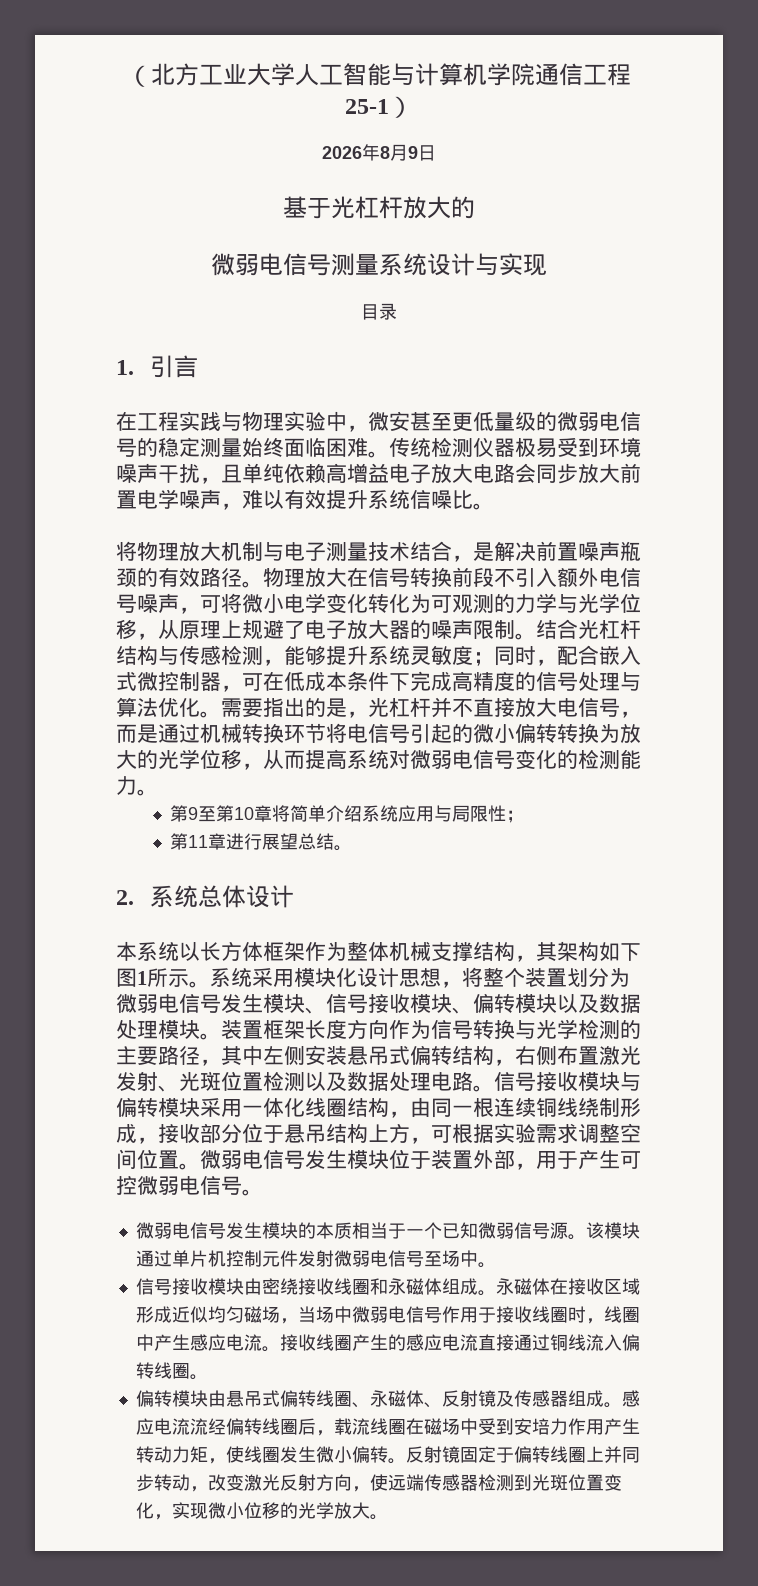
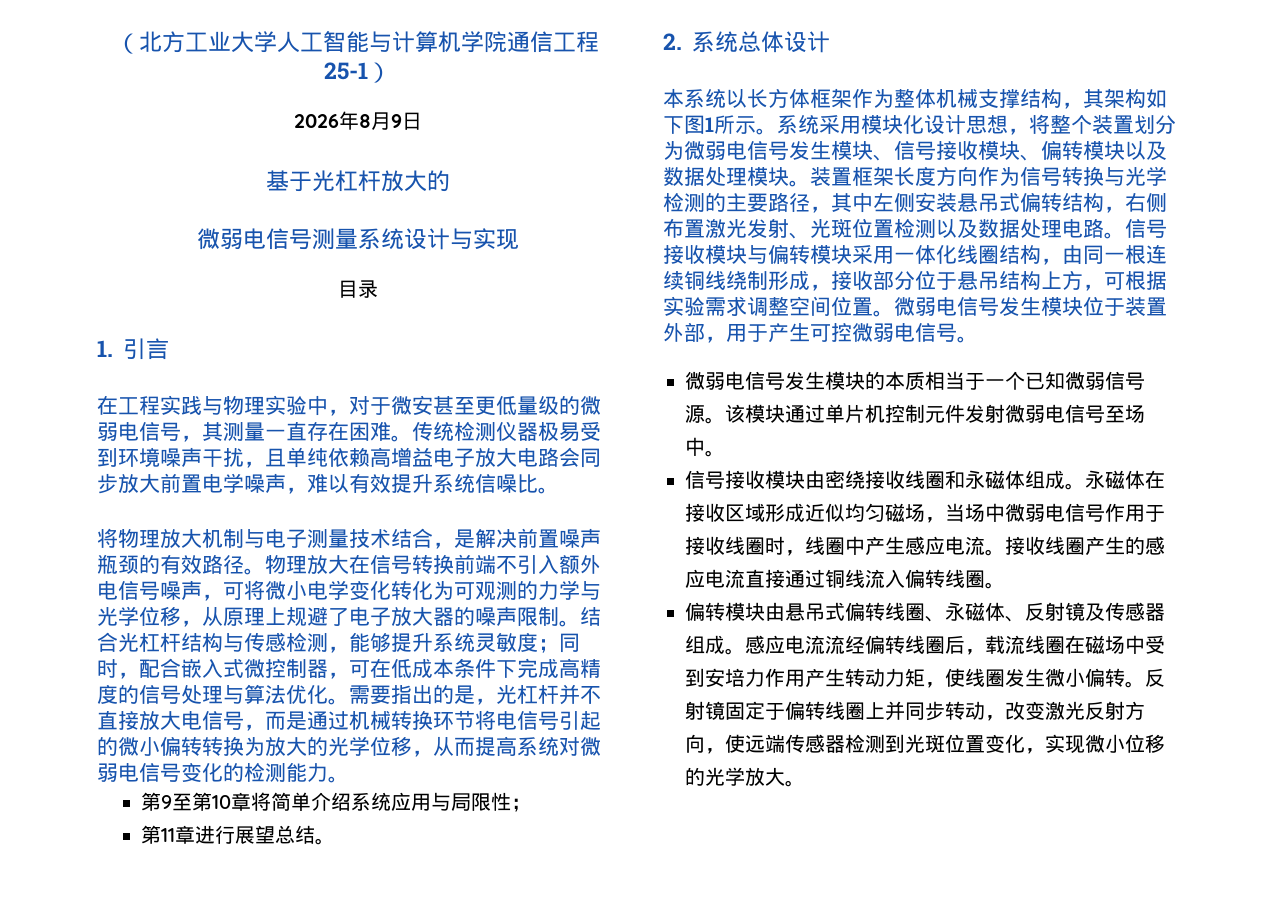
- 在工程实践与物理实验中，微安甚至更低量级的微弱电信号的稳定测量始终面临困难。
+ 在工程实践与物理实验中，对于微安甚至更低量级的微弱电信号，其测量一直存在困难。
- 物理放大在信号转换前段不引入额外电信号噪声，可将微小电学变化转化为可观测的力学与光学位移，从原理上规避了电子放大器的噪声限制。
+ 物理放大在信号转换前端不引入额外电信号噪声，可将微小电学变化转化为可观测的力学与光学位移，从原理上规避了电子放大器的噪声限制。

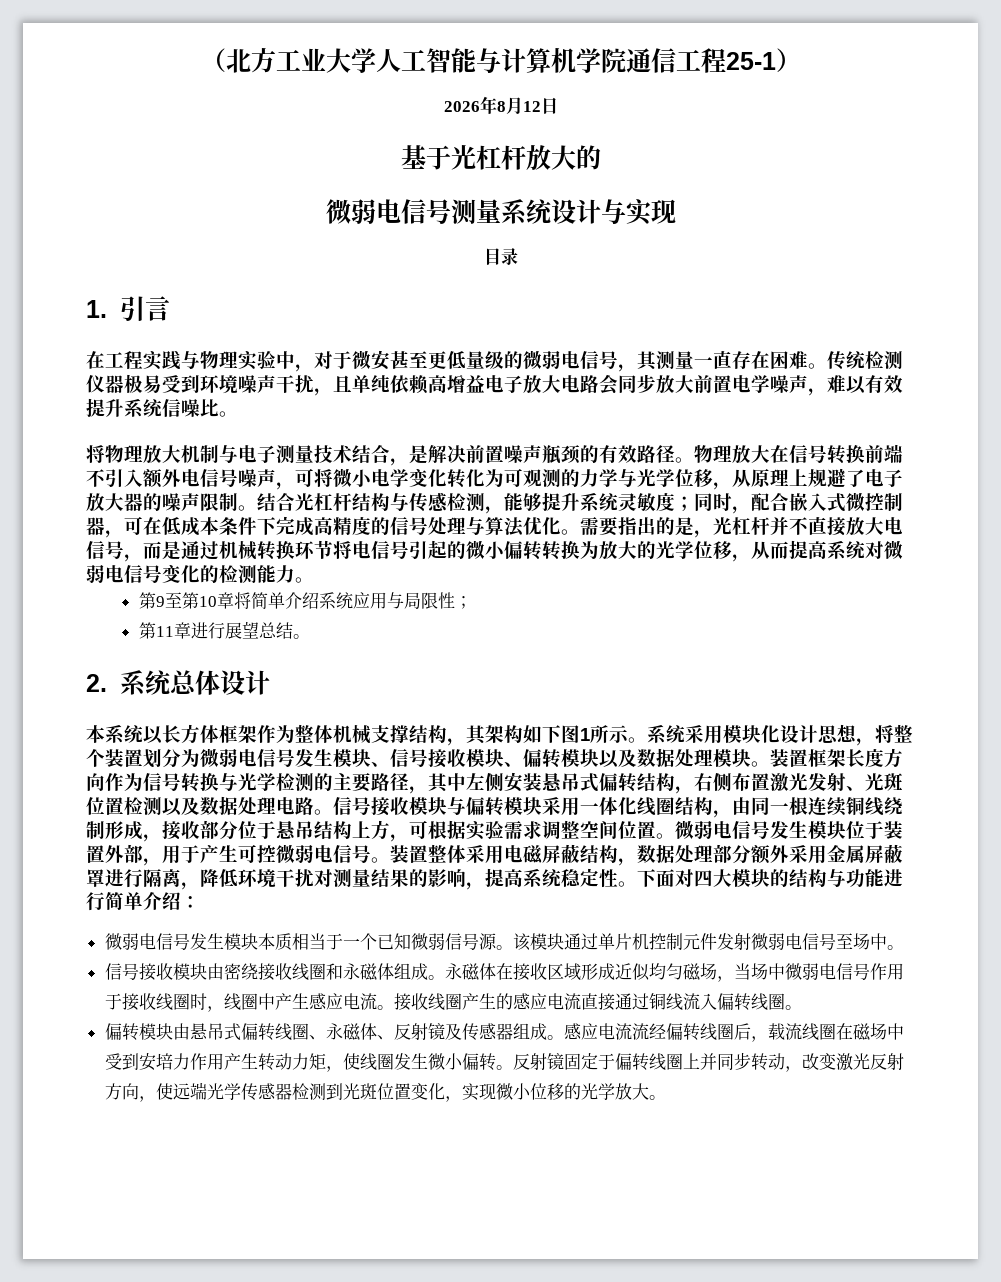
- 2026年8月9日
+ 2026年8月12日
- 微弱电信号发生模块位于装置外部，用于产生可控微弱电信号。
- 微弱电信号发生模块的本质相当于一个已知微弱信号源。
+ 微弱电信号发生模块位于装置外部，用于产生可控微弱电信号。装置整体采用电磁屏蔽结构，数据处理部分额外采用金属屏蔽罩进行隔离，降低环境干扰对测量结果的影响，提高系统稳定性。下面对四大模块的结构与功能进行简单介绍：
+ 微弱电信号发生模块本质相当于一个已知微弱信号源。
- 反射镜固定于偏转线圈上并同步转动，改变激光反射方向，使远端传感器检测到光斑位置变化，实现微小位移的光学放大。
+ 反射镜固定于偏转线圈上并同步转动，改变激光反射方向，使远端光学传感器检测到光斑位置变化，实现微小位移的光学放大。

